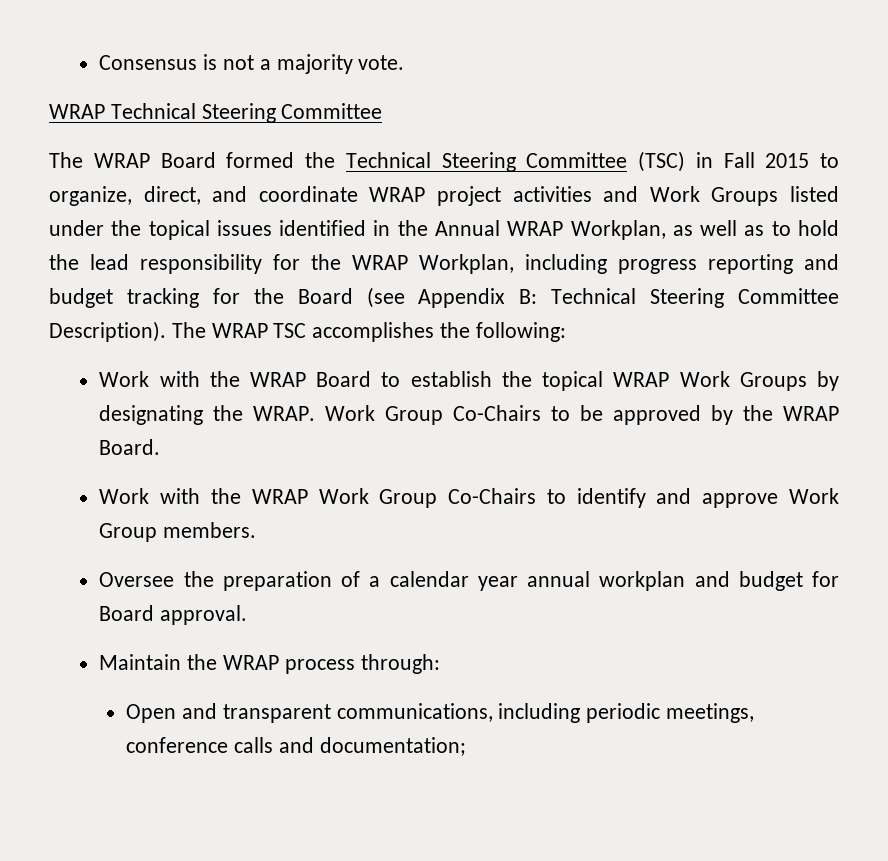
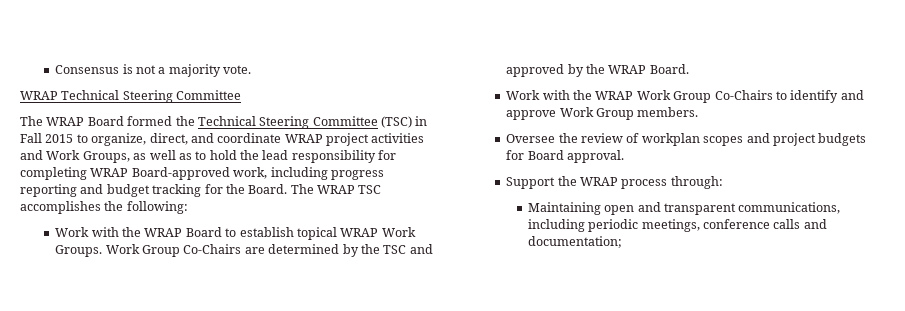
- The WRAP Board formed the Technical Steering Committee (TSC) in Fall 2015 to organize, direct, and coordinate WRAP project activities and Work Groups listed under the topical issues identified in the Annual WRAP Workplan, as well as to hold the lead responsibility for the WRAP Workplan, including progress reporting and budget tracking for the Board (see Appendix B: Technical Steering Committee Description).
+ The WRAP Board formed the Technical Steering Committee (TSC) in Fall 2015 to organize, direct, and coordinate WRAP project activities and Work Groups, as well as to hold the lead responsibility for completing WRAP Board-approved work, including progress reporting and budget tracking for the Board.
- Work with the WRAP Board to establish the topical WRAP Work Groups by designating the WRAP. Work Group Co-Chairs to be approved by the WRAP Board.
+ Work with the WRAP Board to establish topical WRAP Work Groups. Work Group Co-Chairs are determined by the TSC and approved by the WRAP Board.
- Oversee the preparation of a calendar year annual workplan and budget for Board approval.
+ Oversee the review of workplan scopes and project budgets for Board approval.
- Maintain the WRAP process through:
+ Support the WRAP process through:
- Open and transparent communications, including periodic meetings, conference calls and documentation;
+ Maintaining open and transparent communications, including periodic meetings, conference calls and documentation;

